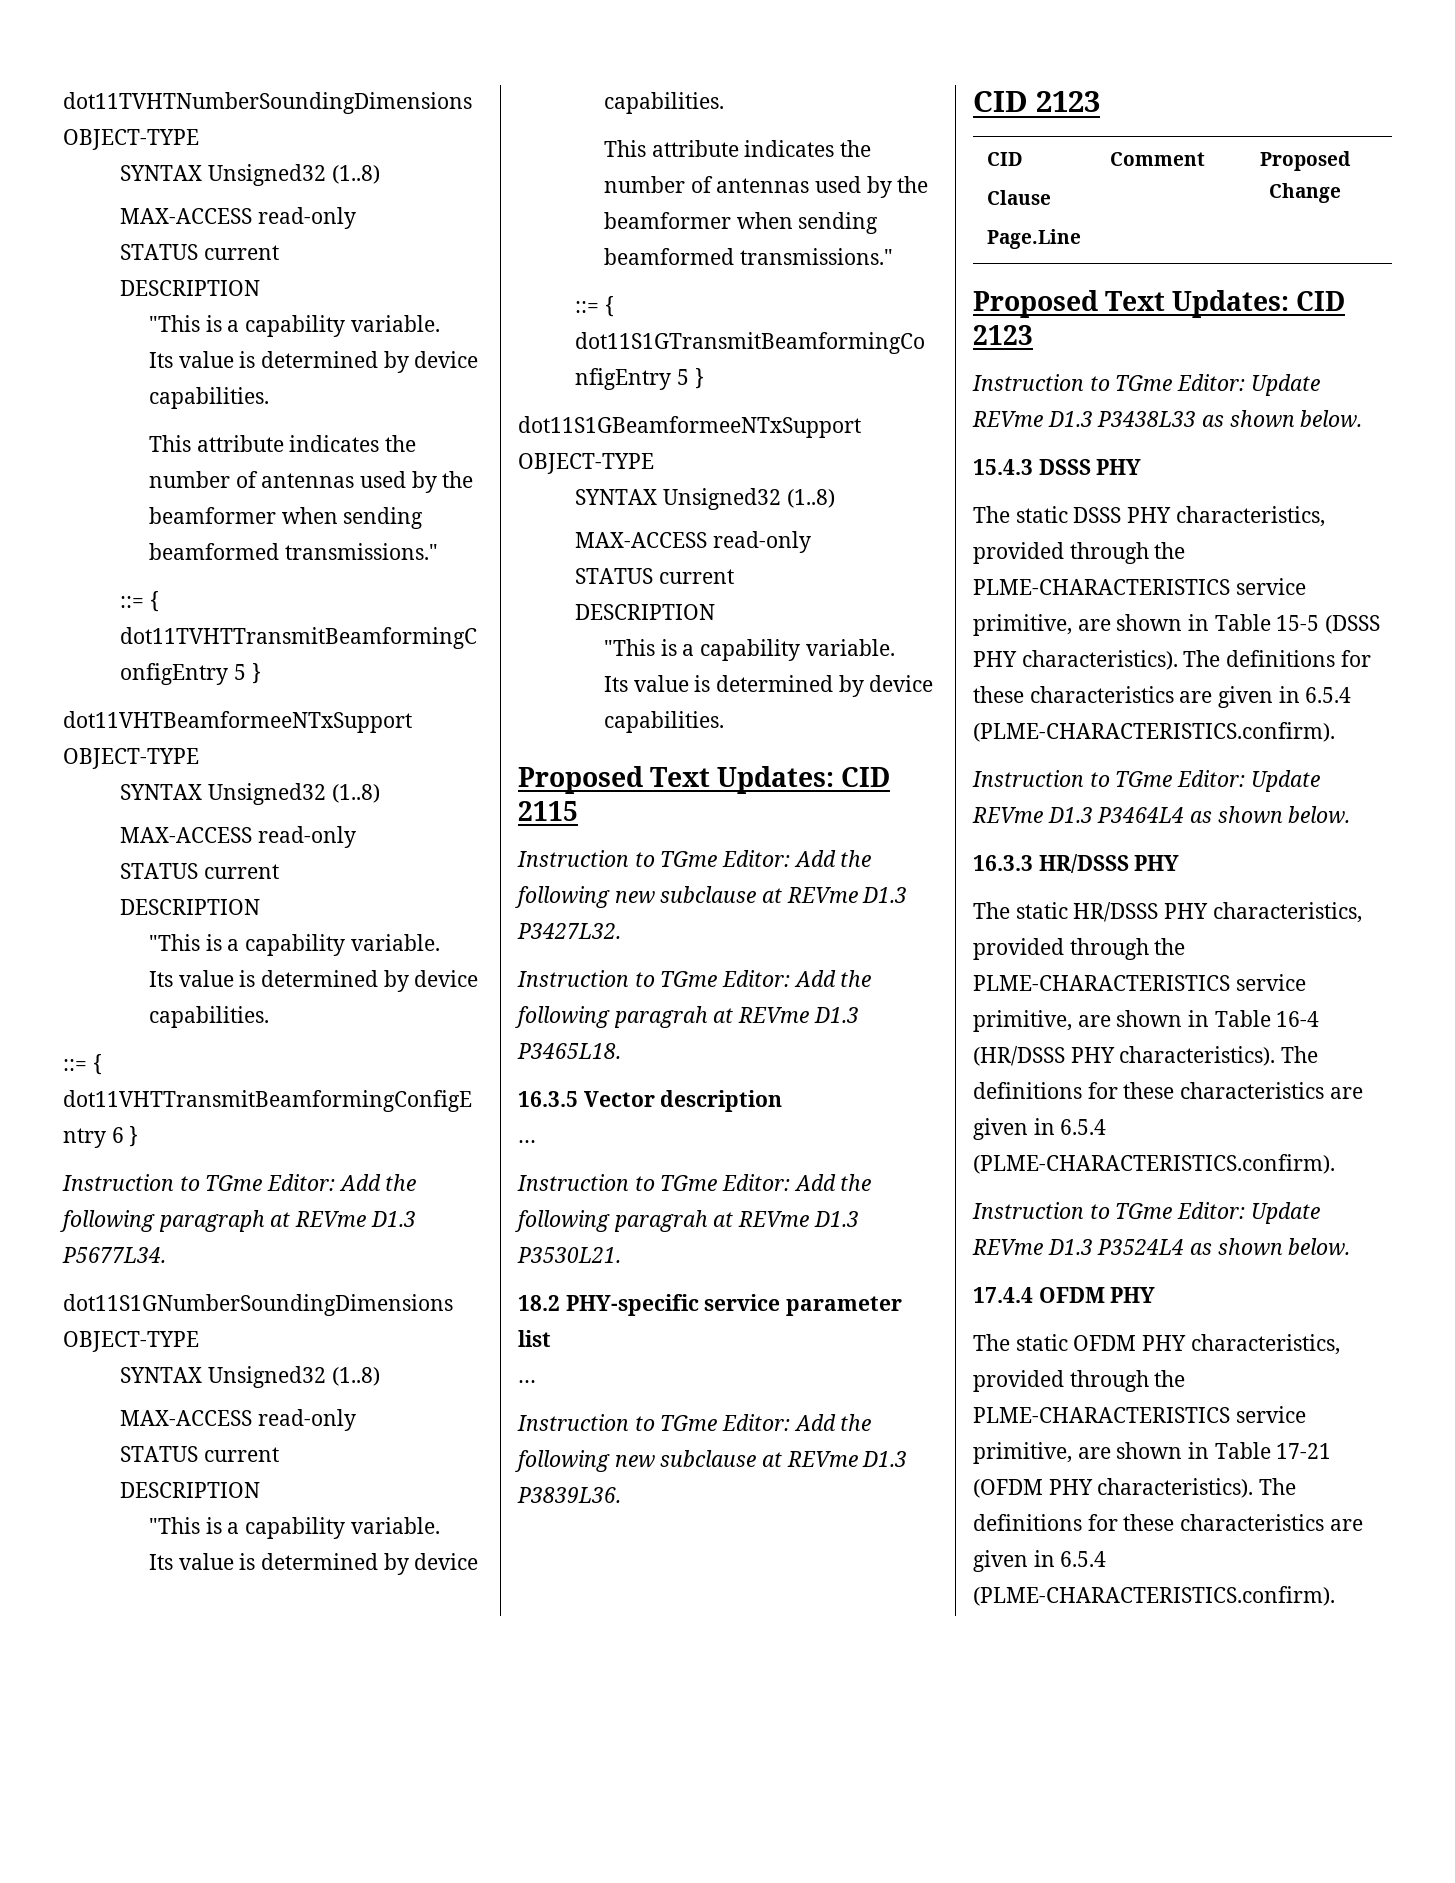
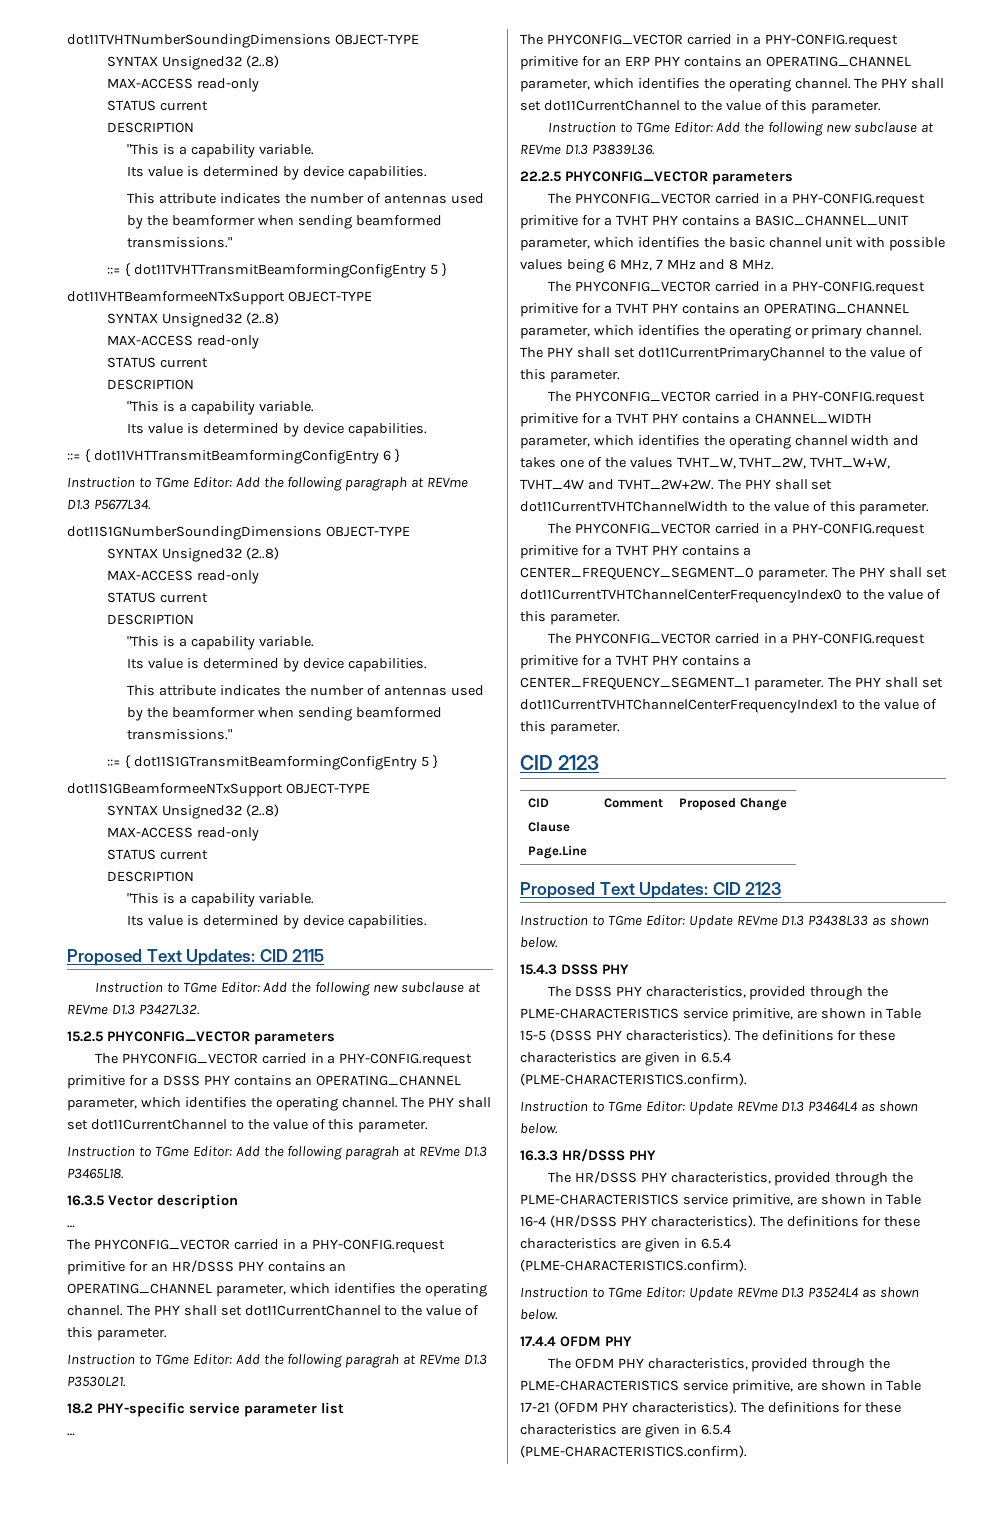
  dot11TVHTNumberSoundingDimensions OBJECT-TYPE
- SYNTAX Unsigned32 (1..8)
+ SYNTAX Unsigned32 (2..8)
  dot11VHTBeamformeeNTxSupport OBJECT-TYPE
- SYNTAX Unsigned32 (1..8)
+ SYNTAX Unsigned32 (2..8)
  dot11S1GNumberSoundingDimensions OBJECT-TYPE
- SYNTAX Unsigned32 (1..8)
+ SYNTAX Unsigned32 (2..8)
  dot11S1GBeamformeeNTxSupport OBJECT-TYPE
- SYNTAX Unsigned32 (1..8)
+ SYNTAX Unsigned32 (2..8)
+ 15.2.5 PHYCONFIG_VECTOR parameters
+ The PHYCONFIG_VECTOR carried in a PHY-CONFIG.request primitive for a DSSS PHY contains an OPERATING_CHANNEL parameter, which identifies the operating channel. The PHY shall set dot11CurrentChannel to the value of this parameter.
+ The PHYCONFIG_VECTOR carried in a PHY-CONFIG.request primitive for an HR/DSSS PHY contains an OPERATING_CHANNEL parameter, which identifies the operating channel. The PHY shall set dot11CurrentChannel to the value of this parameter.
+ The PHYCONFIG_VECTOR carried in a PHY-CONFIG.request primitive for an ERP PHY contains an OPERATING_CHANNEL parameter, which identifies the operating channel. The PHY shall set dot11CurrentChannel to the value of this parameter.
+ 22.2.5 PHYCONFIG_VECTOR parameters
+ The PHYCONFIG_VECTOR carried in a PHY-CONFIG.request primitive for a TVHT PHY contains a BASIC_CHANNEL_UNIT parameter, which identifies the basic channel unit with possible values being 6 MHz, 7 MHz and 8 MHz.
+ The PHYCONFIG_VECTOR carried in a PHY-CONFIG.request primitive for a TVHT PHY contains an OPERATING_CHANNEL parameter, which identifies the operating or primary channel. The PHY shall set dot11CurrentPrimaryChannel to the value of this parameter.
+ The PHYCONFIG_VECTOR carried in a PHY-CONFIG.request primitive for a TVHT PHY contains a CHANNEL_WIDTH parameter, which identifies the operating channel width and takes one of the values TVHT_W, TVHT_2W, TVHT_W+W, TVHT_4W and TVHT_2W+2W. The PHY shall set dot11CurrentTVHTChannelWidth to the value of this parameter.
+ The PHYCONFIG_VECTOR carried in a PHY-CONFIG.request primitive for a TVHT PHY contains a CENTER_FREQUENCY_SEGMENT_0 parameter. The PHY shall set dot11CurrentTVHTChannelCenterFrequencyIndex0 to the value of this parameter.
+ The PHYCONFIG_VECTOR carried in a PHY-CONFIG.request primitive for a TVHT PHY contains a CENTER_FREQUENCY_SEGMENT_1 parameter. The PHY shall set dot11CurrentTVHTChannelCenterFrequencyIndex1 to the value of this parameter.
- The static DSSS PHY characteristics, provided through the PLME-CHARACTERISTICS service primitive, are shown in Table 15-5 (DSSS PHY characteristics).
+ The DSSS PHY characteristics, provided through the PLME-CHARACTERISTICS service primitive, are shown in Table 15-5 (DSSS PHY characteristics).
- The static HR/DSSS PHY characteristics, provided through the PLME-CHARACTERISTICS service primitive, are shown in Table 16-4 (HR/DSSS PHY characteristics).
+ The HR/DSSS PHY characteristics, provided through the PLME-CHARACTERISTICS service primitive, are shown in Table 16-4 (HR/DSSS PHY characteristics).
- The static OFDM PHY characteristics, provided through the PLME-CHARACTERISTICS service primitive, are shown in Table 17-21 (OFDM PHY characteristics).
+ The OFDM PHY characteristics, provided through the PLME-CHARACTERISTICS service primitive, are shown in Table 17-21 (OFDM PHY characteristics).

